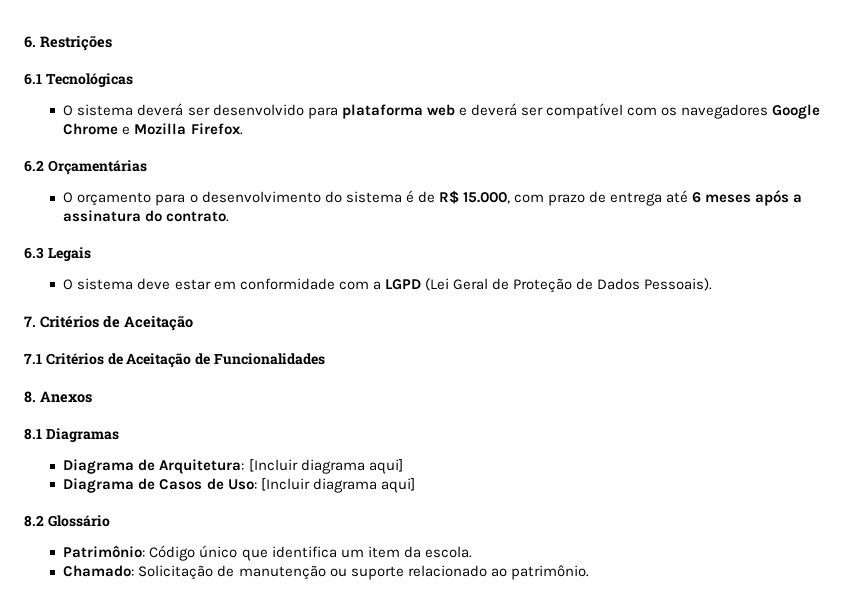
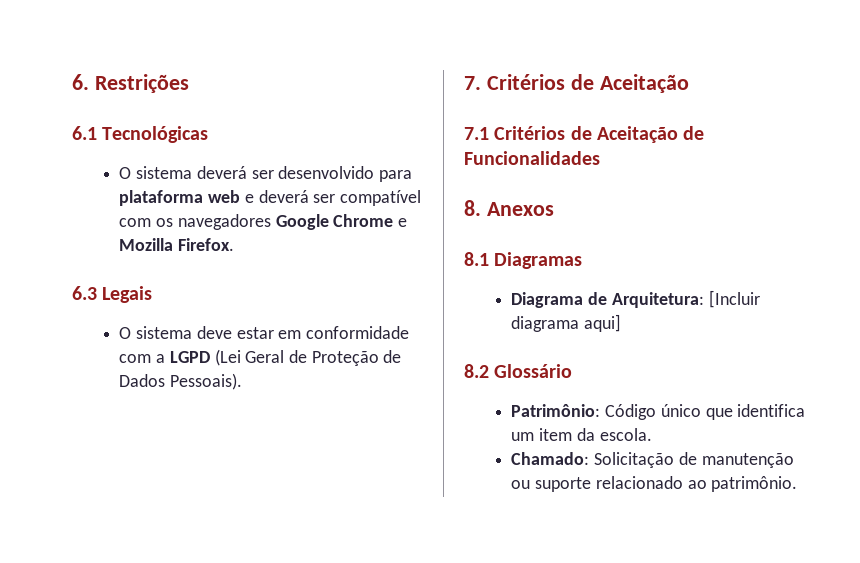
- 6.2 Orçamentárias
- O orçamento para o desenvolvimento do sistema é de R$ 15.000, com prazo de entrega até 6 meses após a assinatura do contrato.
- Diagrama de Casos de Uso: [Incluir diagrama aqui]

